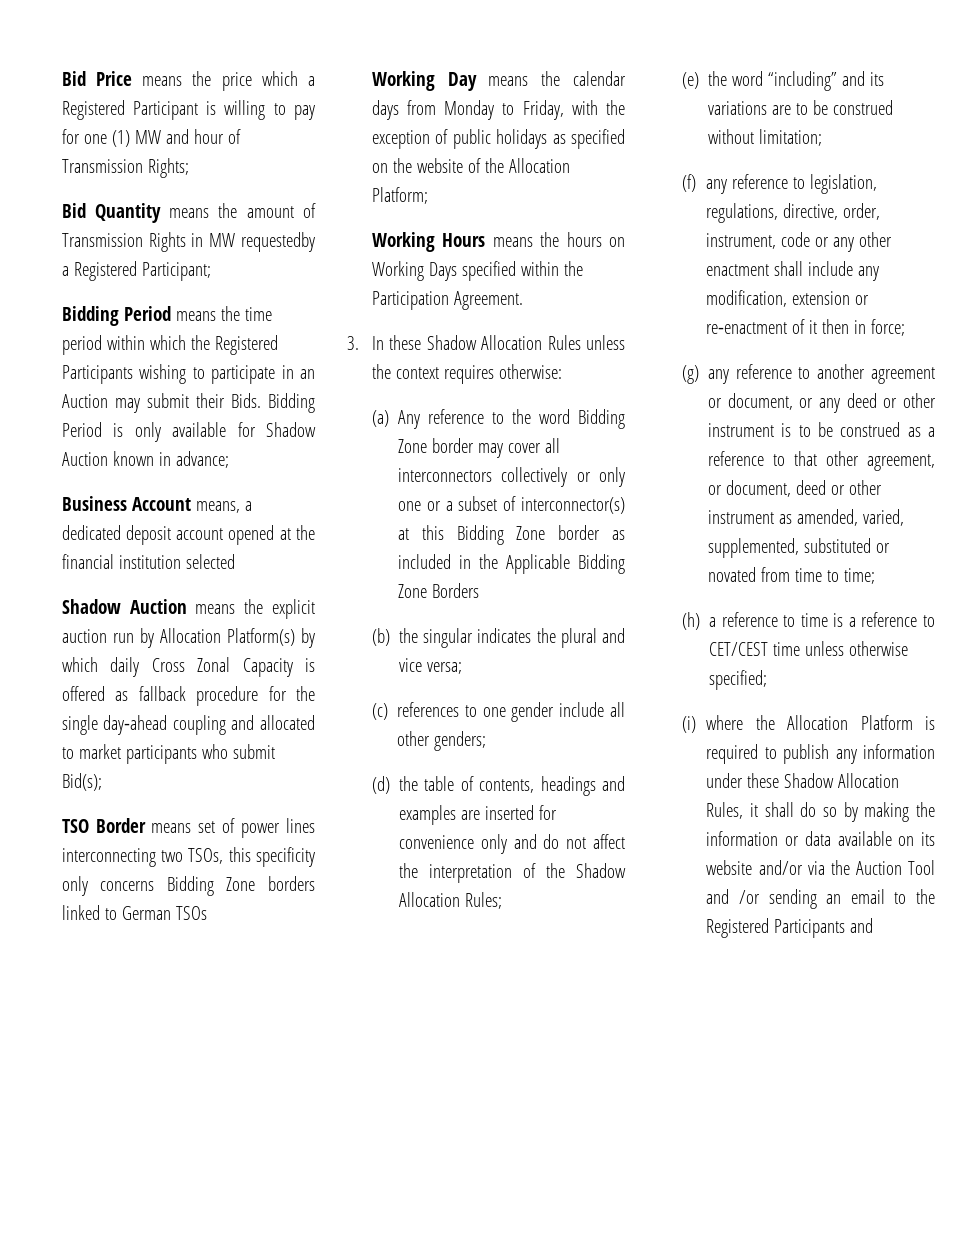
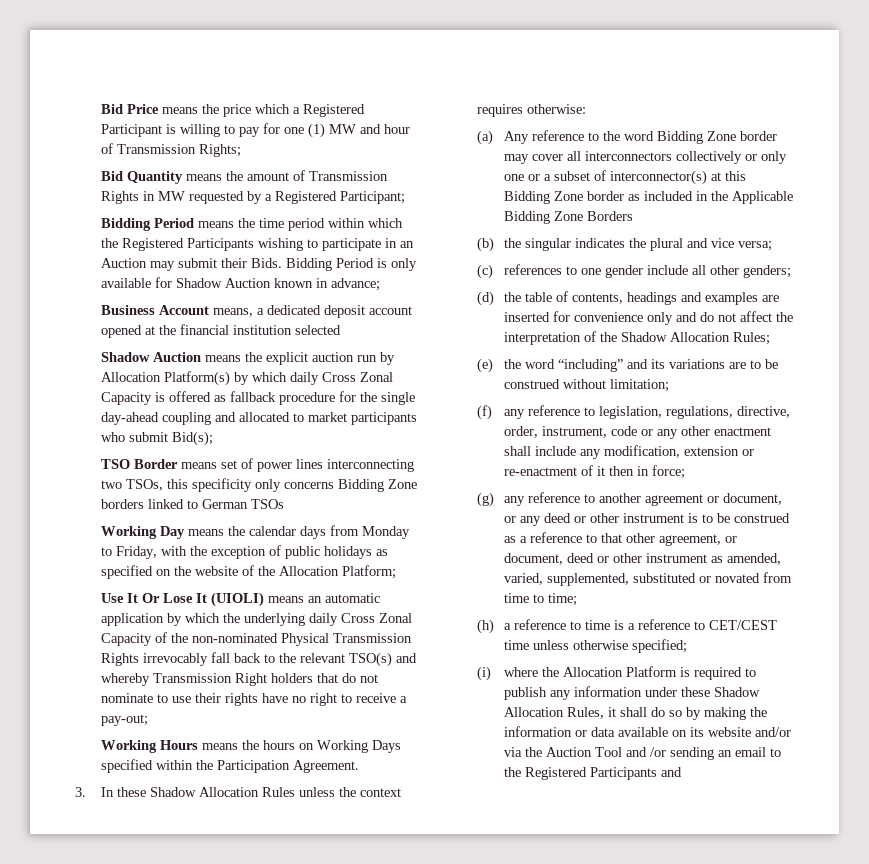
- Bid Quantity means the amount of Transmission Rights in MW requestedby a Registered Participant;
+ Bid Quantity means the amount of Transmission Rights in MW requested by a Registered Participant;
+ Use It Or Lose It (UIOLI) means an automatic application by which the underlying daily Cross Zonal Capacity of the non-nominated Physical Transmission Rights irrevocably fall back to the relevant TSO(s) and whereby Transmission Right holders that do not nominate to use their rights have no right to receive a pay-out;

